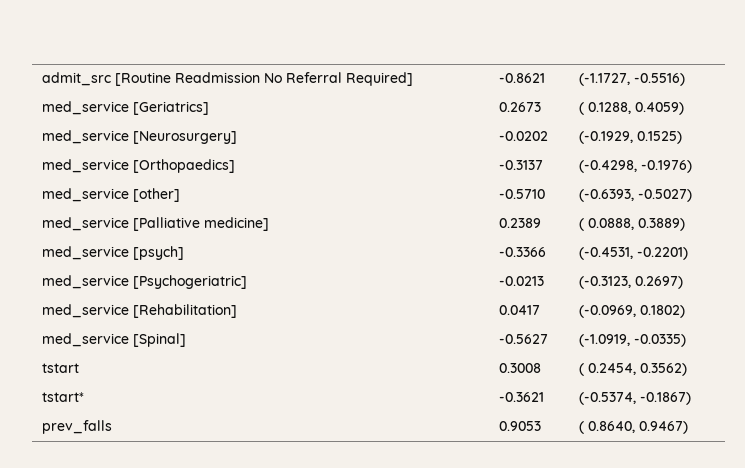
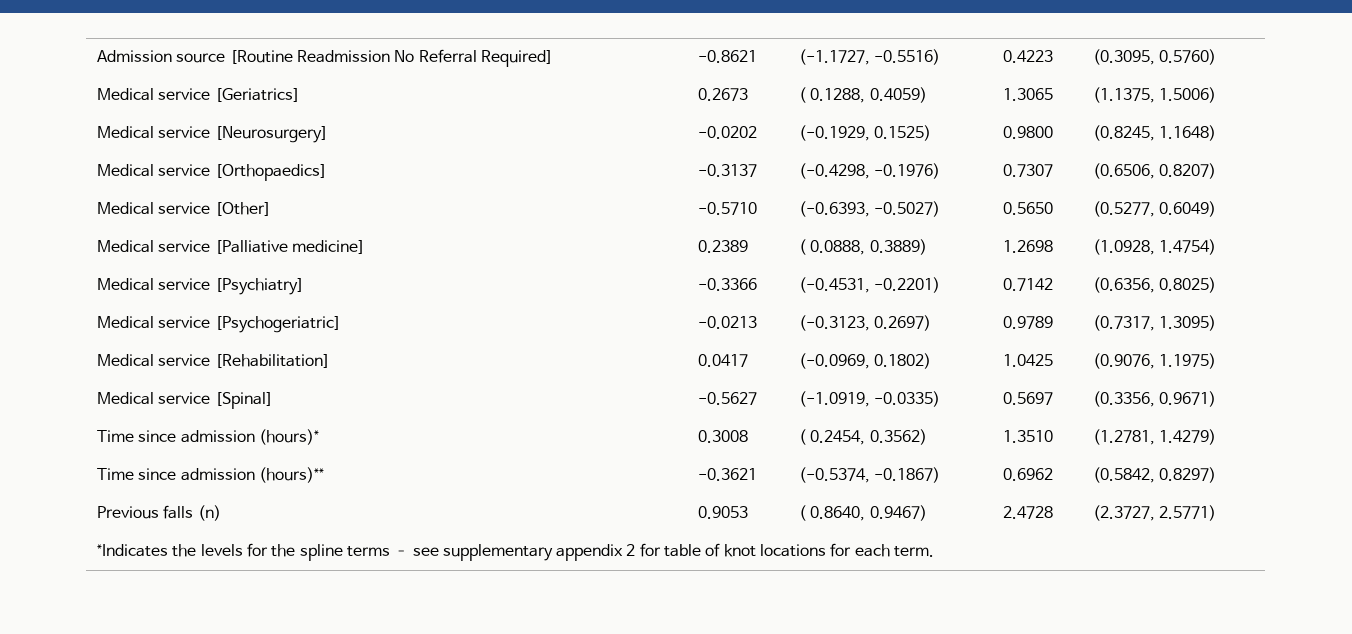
- admit_src [Routine Readmission No Referral Required] | -0.8621 | (-1.1727, -0.5516)
- med_service [Geriatrics] | 0.2673 | ( 0.1288, 0.4059)
- med_service [Neurosurgery] | -0.0202 | (-0.1929, 0.1525)
- med_service [Orthopaedics] | -0.3137 | (-0.4298, -0.1976)
- med_service [other] | -0.5710 | (-0.6393, -0.5027)
- med_service [Palliative medicine] | 0.2389 | ( 0.0888, 0.3889)
- med_service [psych] | -0.3366 | (-0.4531, -0.2201)
- med_service [Psychogeriatric] | -0.0213 | (-0.3123, 0.2697)
- med_service [Rehabilitation] | 0.0417 | (-0.0969, 0.1802)
- med_service [Spinal] | -0.5627 | (-1.0919, -0.0335)
- tstart | 0.3008 | ( 0.2454, 0.3562)
- tstart* | -0.3621 | (-0.5374, -0.1867)
- prev_falls | 0.9053 | ( 0.8640, 0.9467)
+ Admission source [Routine Readmission No Referral Required] | -0.8621 | (-1.1727, -0.5516) | 0.4223 | (0.3095, 0.5760)
+ Medical service [Geriatrics] | 0.2673 | ( 0.1288, 0.4059) | 1.3065 | (1.1375, 1.5006)
+ Medical service [Neurosurgery] | -0.0202 | (-0.1929, 0.1525) | 0.9800 | (0.8245, 1.1648)
+ Medical service [Orthopaedics] | -0.3137 | (-0.4298, -0.1976) | 0.7307 | (0.6506, 0.8207)
+ Medical service [Other] | -0.5710 | (-0.6393, -0.5027) | 0.5650 | (0.5277, 0.6049)
+ Medical service [Palliative medicine] | 0.2389 | ( 0.0888, 0.3889) | 1.2698 | (1.0928, 1.4754)
+ Medical service [Psychiatry] | -0.3366 | (-0.4531, -0.2201) | 0.7142 | (0.6356, 0.8025)
+ Medical service [Psychogeriatric] | -0.0213 | (-0.3123, 0.2697) | 0.9789 | (0.7317, 1.3095)
+ Medical service [Rehabilitation] | 0.0417 | (-0.0969, 0.1802) | 1.0425 | (0.9076, 1.1975)
+ Medical service [Spinal] | -0.5627 | (-1.0919, -0.0335) | 0.5697 | (0.3356, 0.9671)
+ Time since admission (hours)* | 0.3008 | ( 0.2454, 0.3562) | 1.3510 | (1.2781, 1.4279)
+ Time since admission (hours)** | -0.3621 | (-0.5374, -0.1867) | 0.6962 | (0.5842, 0.8297)
+ Previous falls (n) | 0.9053 | ( 0.8640, 0.9467) | 2.4728 | (2.3727, 2.5771)
+ *Indicates the levels for the spline terms – see supplementary appendix 2 for table of knot locations for each term.

